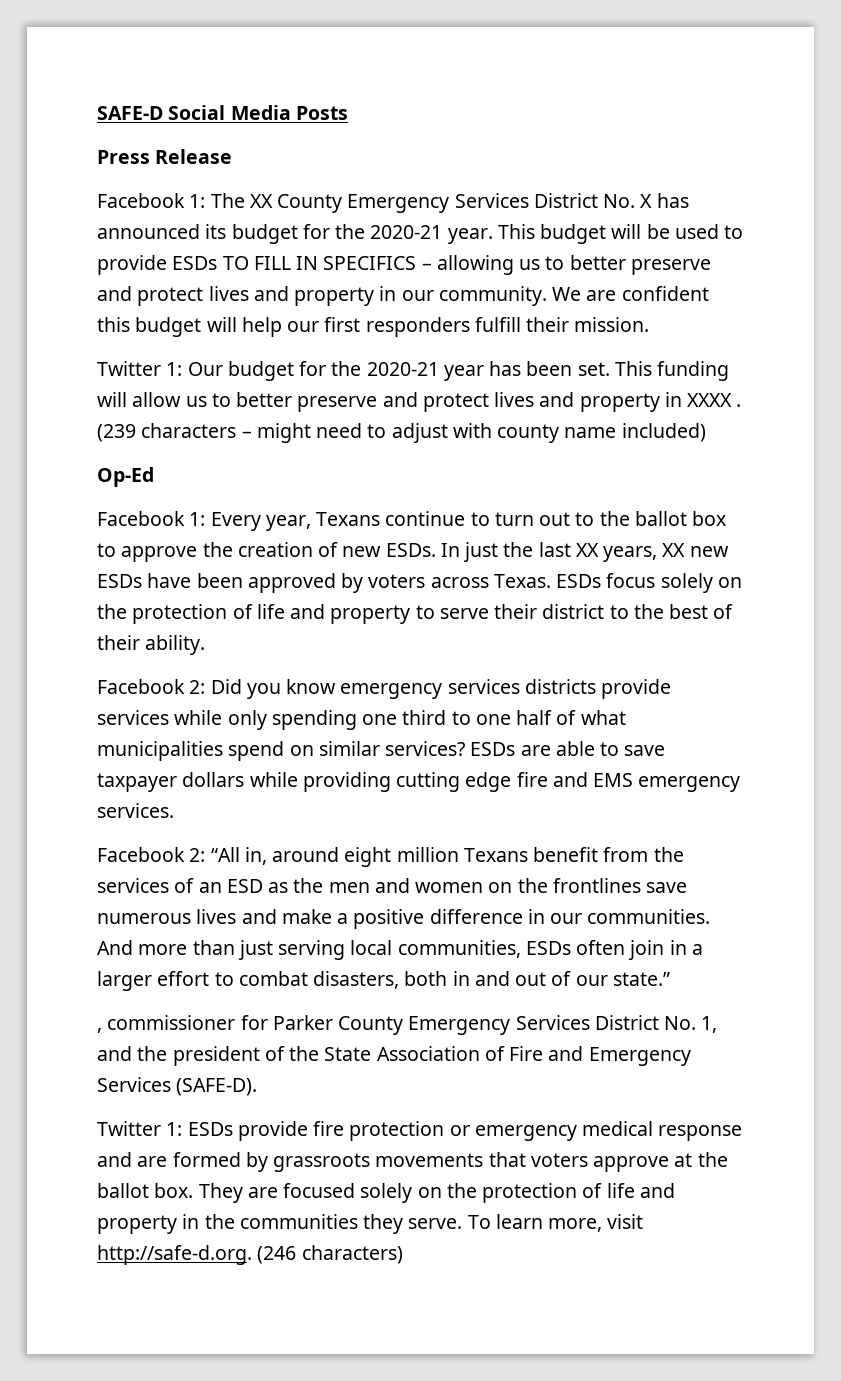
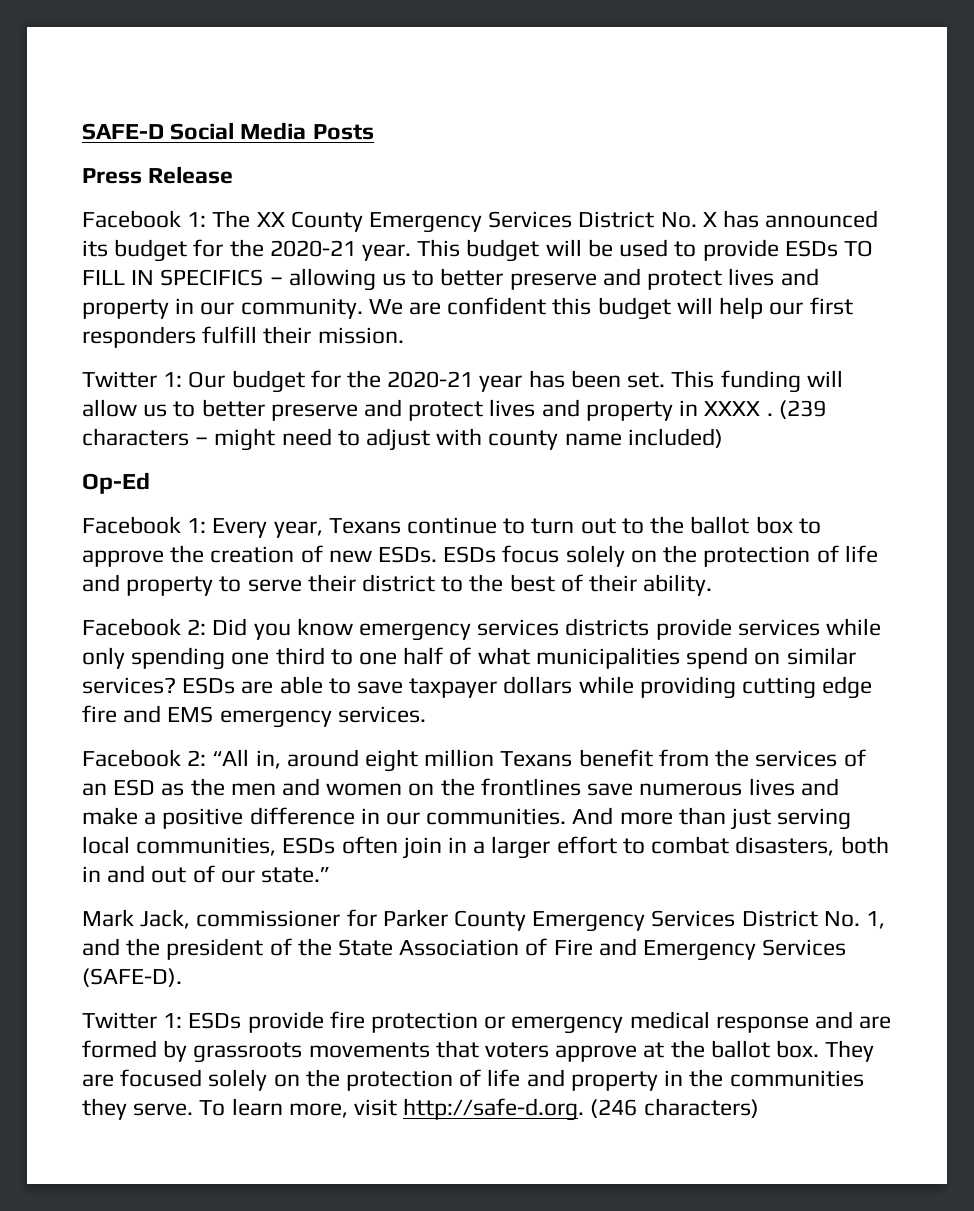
- In just the last XX years, XX new ESDs have been approved by voters across Texas.
- , commissioner for Parker County Emergency Services District No. 1, and the president of the State Association of Fire and Emergency Services (SAFE-D).
+ Mark Jack, commissioner for Parker County Emergency Services District No. 1, and the president of the State Association of Fire and Emergency Services (SAFE-D).

